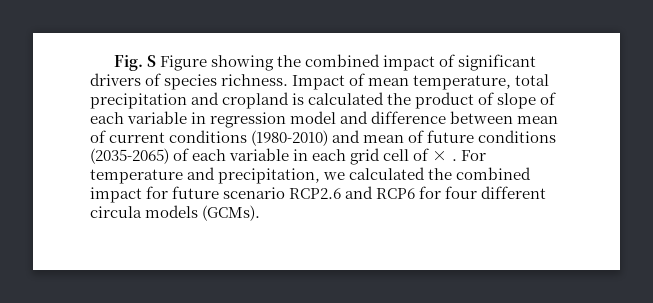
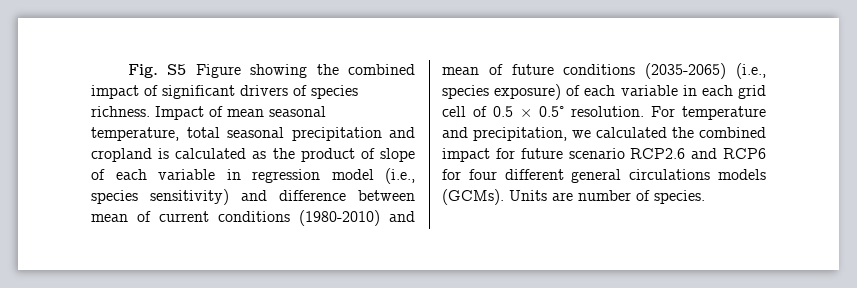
- Fig. S Figure showing the combined impact of significant drivers of species richness.
+ Fig. S5 Figure showing the combined impact of significant drivers of species richness.
- Impact of mean temperature, total precipitation and cropland is calculated the product of slope of each variable in regression model and difference between mean of current conditions (1980-2010) and mean of future conditions (2035-2065) of each variable in each grid cell of × .
+ Impact of mean seasonal temperature, total seasonal precipitation and cropland is calculated as the product of slope of each variable in regression model (i.e., species sensitivity) and difference between mean of current conditions (1980-2010) and mean of future conditions (2035-2065) (i.e., species exposure) of each variable in each grid cell of 0.5 × 0.5° resolution.
- For temperature and precipitation, we calculated the combined impact for future scenario RCP2.6 and RCP6 for four different circula models (GCMs).
+ For temperature and precipitation, we calculated the combined impact for future scenario RCP2.6 and RCP6 for four different general circulations models (GCMs). Units are number of species.

